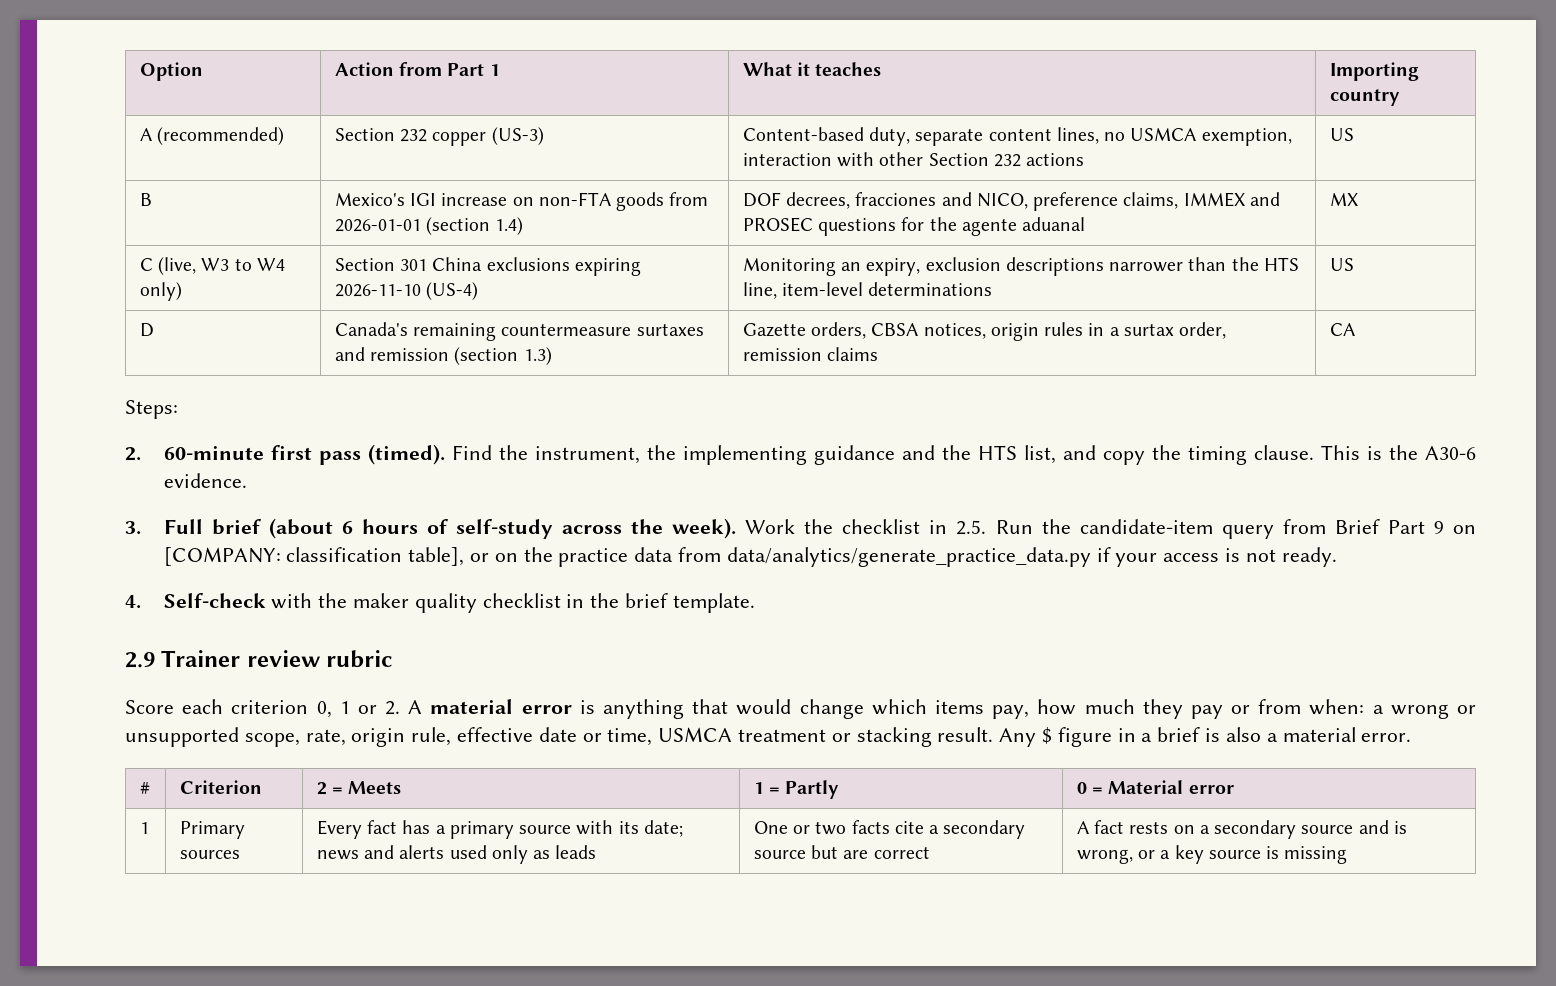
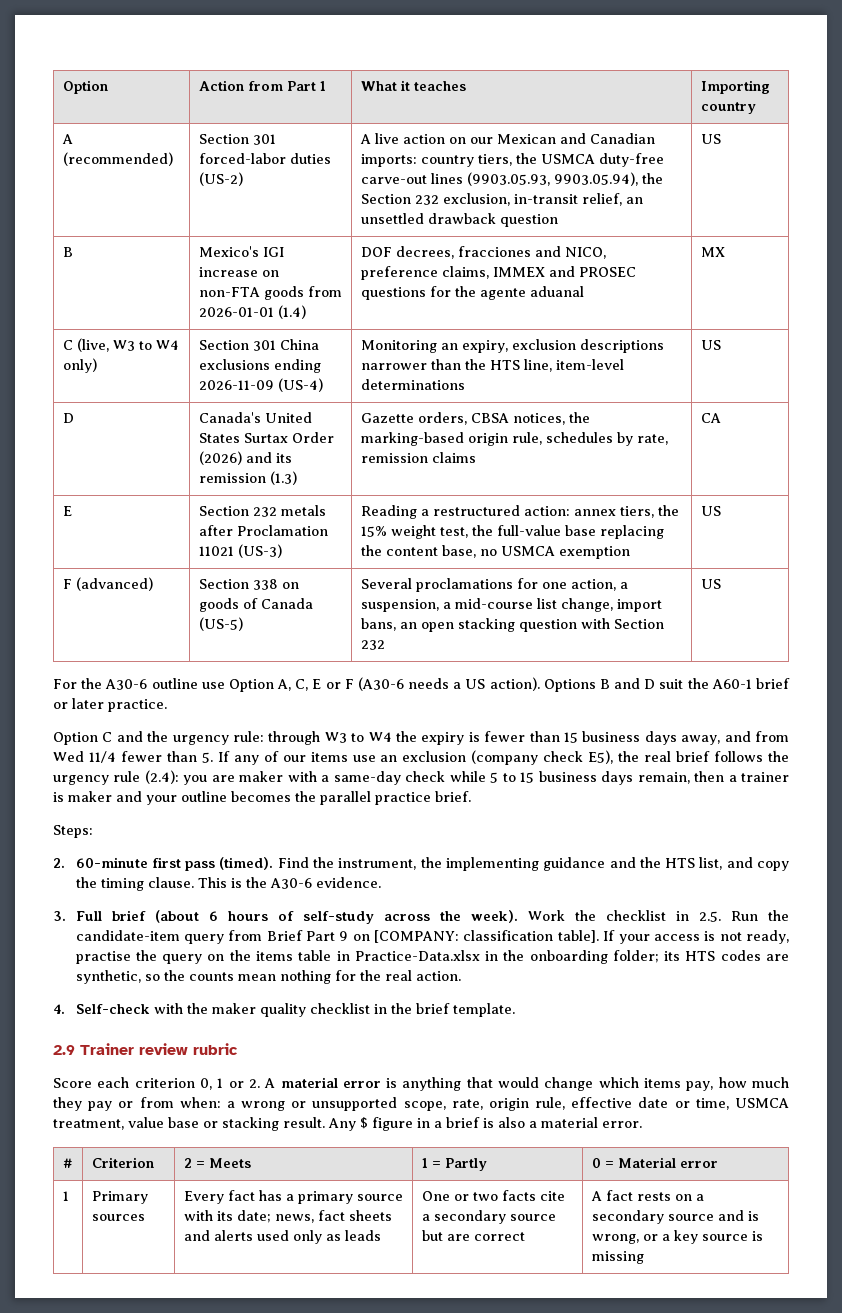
- A (recommended) | Section 232 copper (US-3) | Content-based duty, separate content lines, no USMCA exemption, interaction with other Section 232 actions | US
+ A (recommended) | Section 301 forced-labor duties (US-2) | A live action on our Mexican and Canadian imports: country tiers, the USMCA duty-free carve-out lines (9903.05.93, 9903.05.94), the Section 232 exclusion, in-transit relief, an unsettled drawback question | US
- B | Mexico's IGI increase on non-FTA goods from 2026-01-01 (section 1.4) | DOF decrees, fracciones and NICO, preference claims, IMMEX and PROSEC questions for the agente aduanal | MX
+ B | Mexico's IGI increase on non-FTA goods from 2026-01-01 (1.4) | DOF decrees, fracciones and NICO, preference claims, IMMEX and PROSEC questions for the agente aduanal | MX
- C (live, W3 to W4 only) | Section 301 China exclusions expiring 2026-11-10 (US-4) | Monitoring an expiry, exclusion descriptions narrower than the HTS line, item-level determinations | US
+ C (live, W3 to W4 only) | Section 301 China exclusions ending 2026-11-09 (US-4) | Monitoring an expiry, exclusion descriptions narrower than the HTS line, item-level determinations | US
- D | Canada's remaining countermeasure surtaxes and remission (section 1.3) | Gazette orders, CBSA notices, origin rules in a surtax order, remission claims | CA
+ D | Canada's United States Surtax Order (2026) and its remission (1.3) | Gazette orders, CBSA notices, the marking-based origin rule, schedules by rate, remission claims | CA
+ E | Section 232 metals after Proclamation 11021 (US-3) | Reading a restructured action: annex tiers, the 15% weight test, the full-value base replacing the content base, no USMCA exemption | US
+ F (advanced) | Section 338 on goods of Canada (US-5) | Several proclamations for one action, a suspension, a mid-course list change, import bans, an open stacking question with Section 232 | US
+ For the A30-6 outline use Option A, C, E or F (A30-6 needs a US action). Options B and D suit the A60-1 brief or later practice.
+ Option C and the urgency rule: through W3 to W4 the expiry is fewer than 15 business days away, and from Wed 11/4 fewer than 5. If any of our items use an exclusion (company check E5), the real brief follows the urgency rule (2.4): you are maker with a same-day check while 5 to 15 business days remain, then a trainer is maker and your outline becomes the parallel practice brief.
- Work the checklist in 2.5. Run the candidate-item query from Brief Part 9 on [COMPANY: classification table], or on the practice data from data/analytics/generate_practice_data.py if your access is not ready.
+ Work the checklist in 2.5. Run the candidate-item query from Brief Part 9 on [COMPANY: classification table]. If your access is not ready, practise the query on the items table in Practice-Data.xlsx in the onboarding folder; its HTS codes are synthetic, so the counts mean nothing for the real action.
- Score each criterion 0, 1 or 2. A material error is anything that would change which items pay, how much they pay or from when: a wrong or unsupported scope, rate, origin rule, effective date or time, USMCA treatment or stacking result.
+ Score each criterion 0, 1 or 2. A material error is anything that would change which items pay, how much they pay or from when: a wrong or unsupported scope, rate, origin rule, effective date or time, USMCA treatment, value base or stacking result.
- Every fact has a primary source with its date; news and alerts used only as leads
+ Every fact has a primary source with its date; news, fact sheets and alerts used only as leads

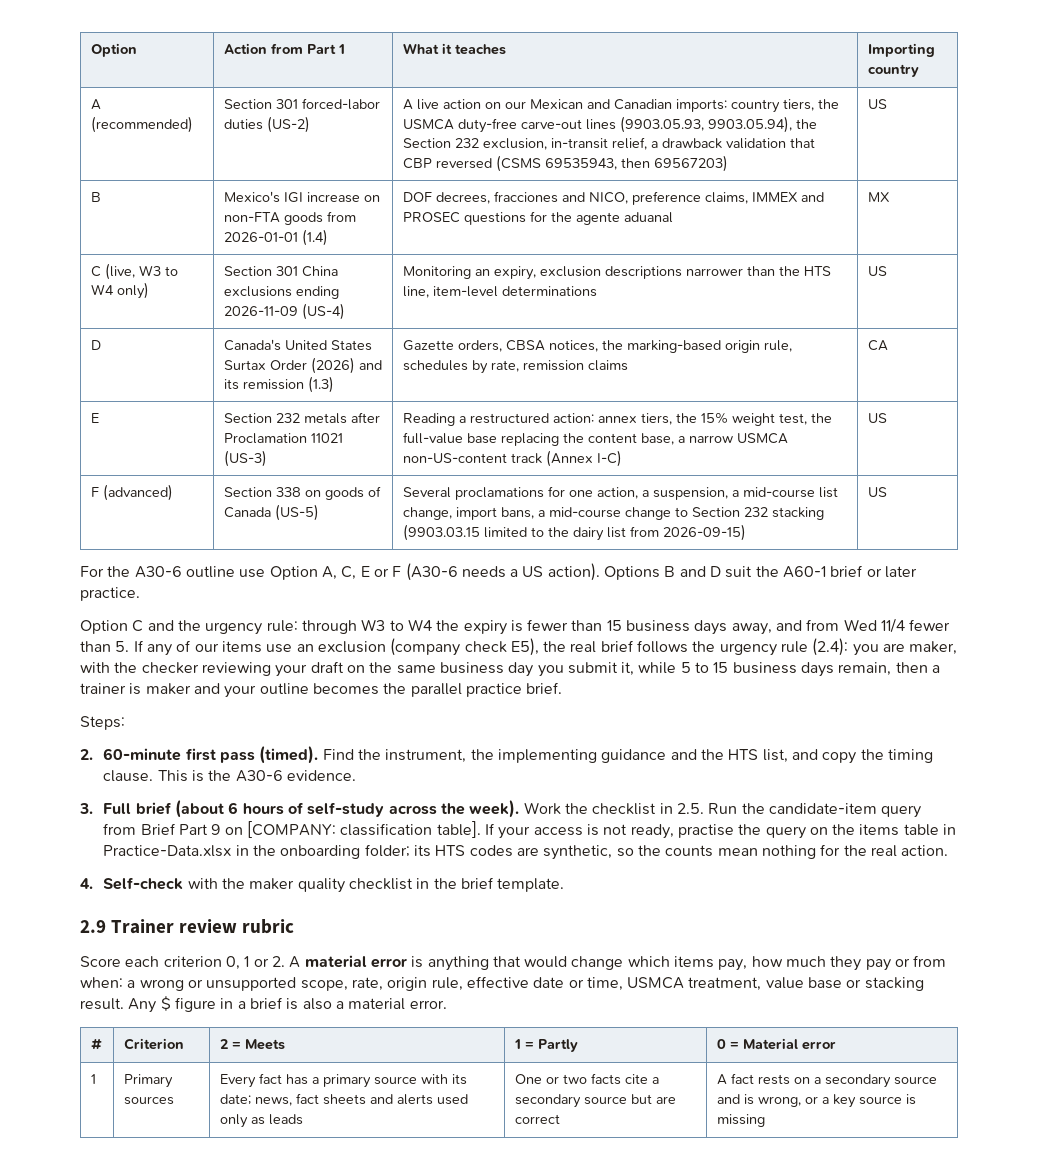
- A live action on our Mexican and Canadian imports: country tiers, the USMCA duty-free carve-out lines (9903.05.93, 9903.05.94), the Section 232 exclusion, in-transit relief, an unsettled drawback question
+ A live action on our Mexican and Canadian imports: country tiers, the USMCA duty-free carve-out lines (9903.05.93, 9903.05.94), the Section 232 exclusion, in-transit relief, a drawback validation that CBP reversed (CSMS 69535943, then 69567203)
- E | Section 232 metals after Proclamation 11021 (US-3) | Reading a restructured action: annex tiers, the 15% weight test, the full-value base replacing the content base, no USMCA exemption | US
+ E | Section 232 metals after Proclamation 11021 (US-3) | Reading a restructured action: annex tiers, the 15% weight test, the full-value base replacing the content base, a narrow USMCA non-US-content track (Annex I-C) | US
- F (advanced) | Section 338 on goods of Canada (US-5) | Several proclamations for one action, a suspension, a mid-course list change, import bans, an open stacking question with Section 232 | US
+ F (advanced) | Section 338 on goods of Canada (US-5) | Several proclamations for one action, a suspension, a mid-course list change, import bans, a mid-course change to Section 232 stacking (9903.03.15 limited to the dairy list from 2026-09-15) | US
- you are maker with a same-day check while 5 to 15 business days remain, then a trainer is maker and your outline becomes the parallel practice brief.
+ you are maker, with the checker reviewing your draft on the same business day you submit it, while 5 to 15 business days remain, then a trainer is maker and your outline becomes the parallel practice brief.

